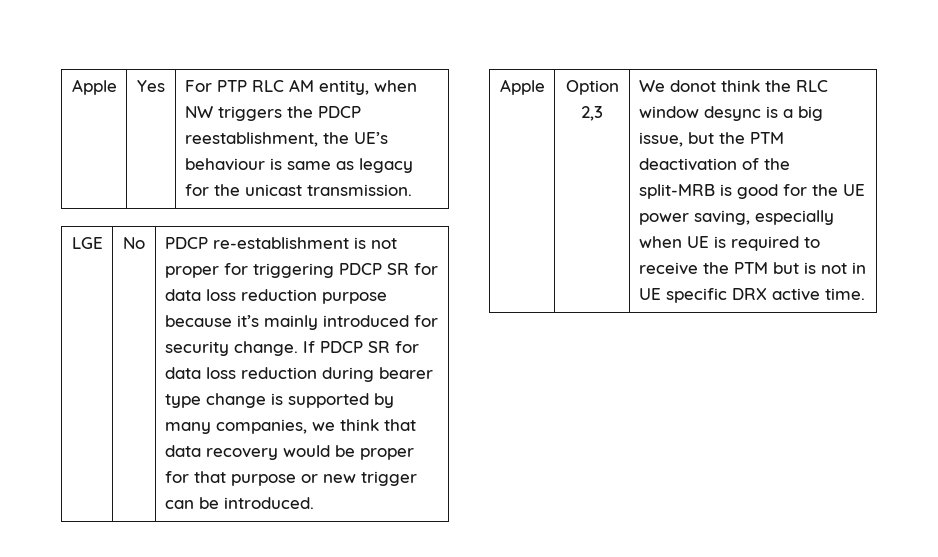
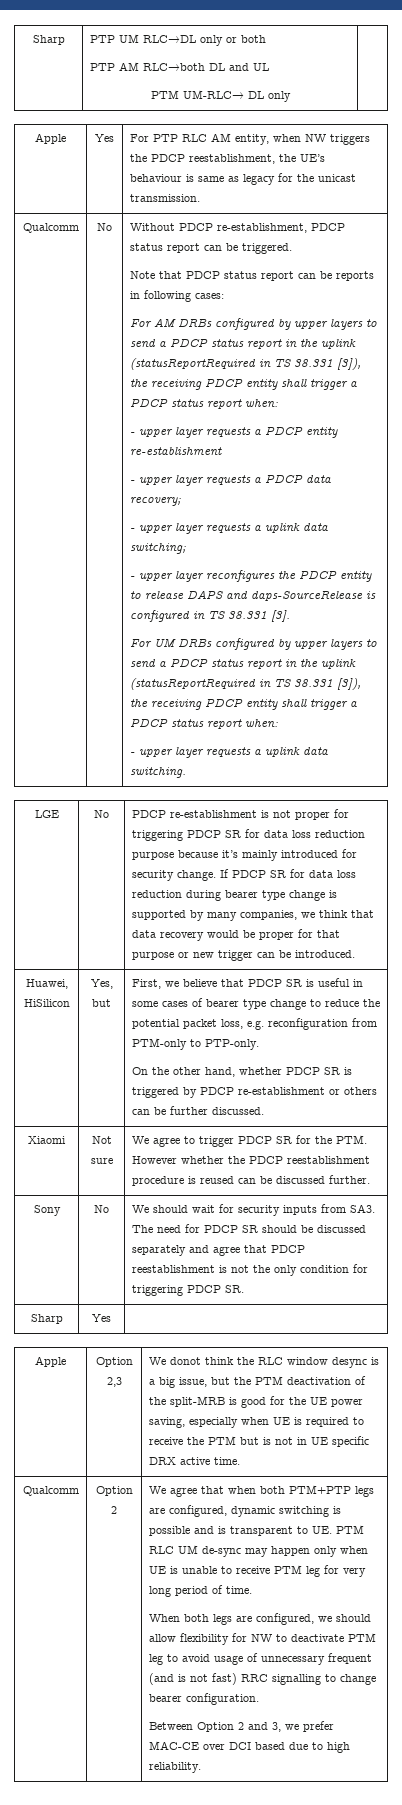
+ Sharp | PTP UM RLC→DL only or both
+ PTP AM RLC→both DL and UL
+ PTM UM-RLC→ DL only |
+ Qualcomm | No | Without PDCP re-establishment, PDCP status report can be triggered.
+ Note that PDCP status report can be reports in following cases:
+ For AM DRBs configured by upper layers to send a PDCP status report in the uplink (statusReportRequired in TS 38.331 [3]), the receiving PDCP entity shall trigger a PDCP status report when:
+ - upper layer requests a PDCP entity re-establishment
+ - upper layer requests a PDCP data recovery;
+ - upper layer requests a uplink data switching;
+ - upper layer reconfigures the PDCP entity to release DAPS and daps-SourceRelease is configured in TS 38.331 [3].
+ For UM DRBs configured by upper layers to send a PDCP status report in the uplink (statusReportRequired in TS 38.331 [3]), the receiving PDCP entity shall trigger a PDCP status report when:
+ - upper layer requests a uplink data switching.
+ Huawei, HiSilicon | Yes, but | First, we believe that PDCP SR is useful in some cases of bearer type change to reduce the potential packet loss, e.g. reconfiguration from PTM-only to PTP-only.
+ On the other hand, whether PDCP SR is triggered by PDCP re-establishment or others can be further discussed.
+ Xiaomi | Not sure | We agree to trigger PDCP SR for the PTM. However whether the PDCP reestablishment procedure is reused can be discussed further.
+ Sony | No | We should wait for security inputs from SA3. The need for PDCP SR should be discussed separately and agree that PDCP reestablishment is not the only condition for triggering PDCP SR.
+ Sharp | Yes |
+ Qualcomm | Option 2 | We agree that when both PTM+PTP legs are configured, dynamic switching is possible and is transparent to UE. PTM RLC UM de-sync may happen only when UE is unable to receive PTM leg for very long period of time.
+ When both legs are configured, we should allow flexibility for NW to deactivate PTM leg to avoid usage of unnecessary frequent (and is not fast) RRC signalling to change bearer configuration.
+ Between Option 2 and 3, we prefer MAC-CE over DCI based due to high reliability.

